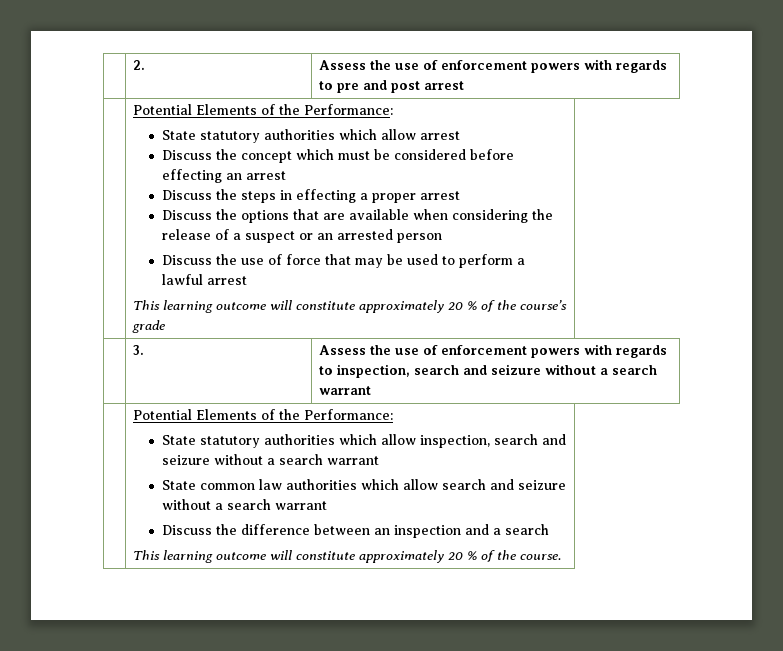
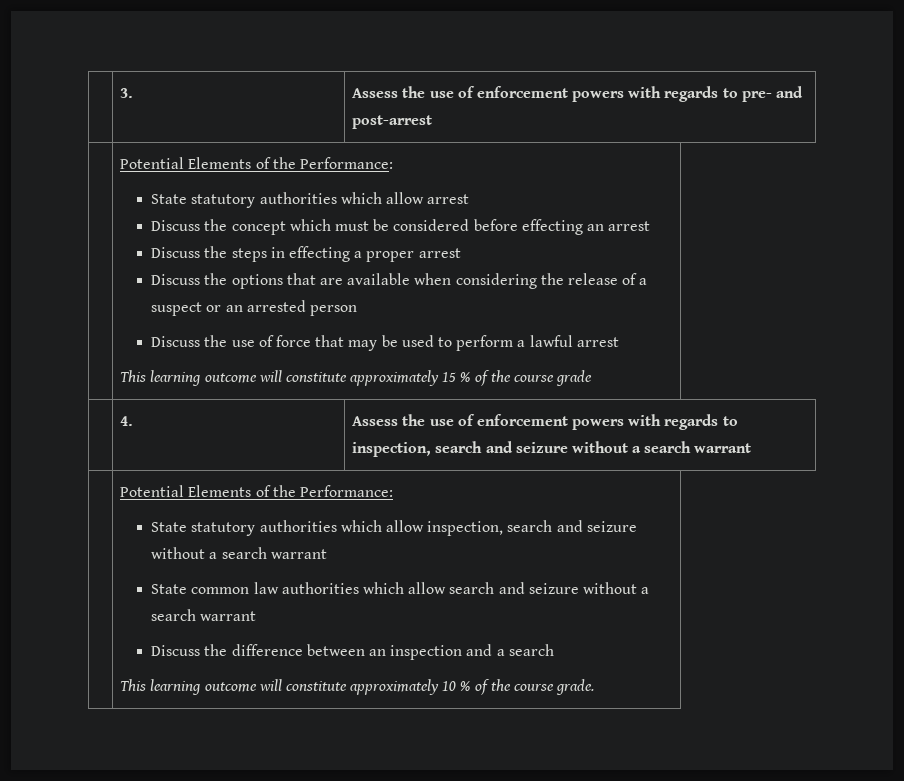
- | 2. | Assess the use of enforcement powers with regards to pre and post arrest
+ | 3. | Assess the use of enforcement powers with regards to pre- and post-arrest
- This learning outcome will constitute approximately 20 % of the course’s grade
+ This learning outcome will constitute approximately 15 % of the course grade
- | 3. | Assess the use of enforcement powers with regards to inspection, search and seizure without a search warrant
+ | 4. | Assess the use of enforcement powers with regards to inspection, search and seizure without a search warrant
- This learning outcome will constitute approximately 20 % of the course.
+ This learning outcome will constitute approximately 10 % of the course grade.

